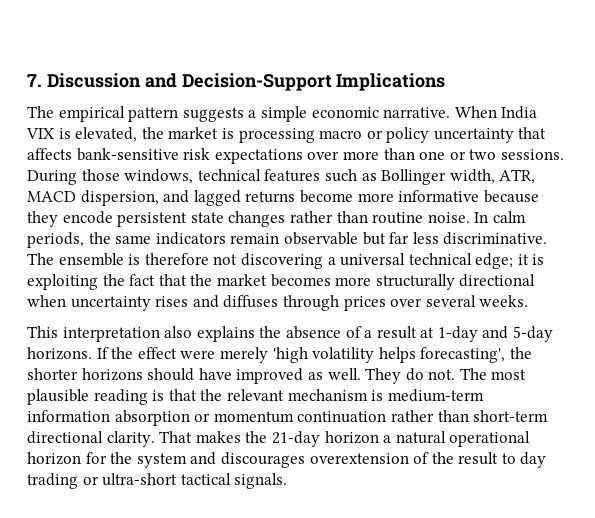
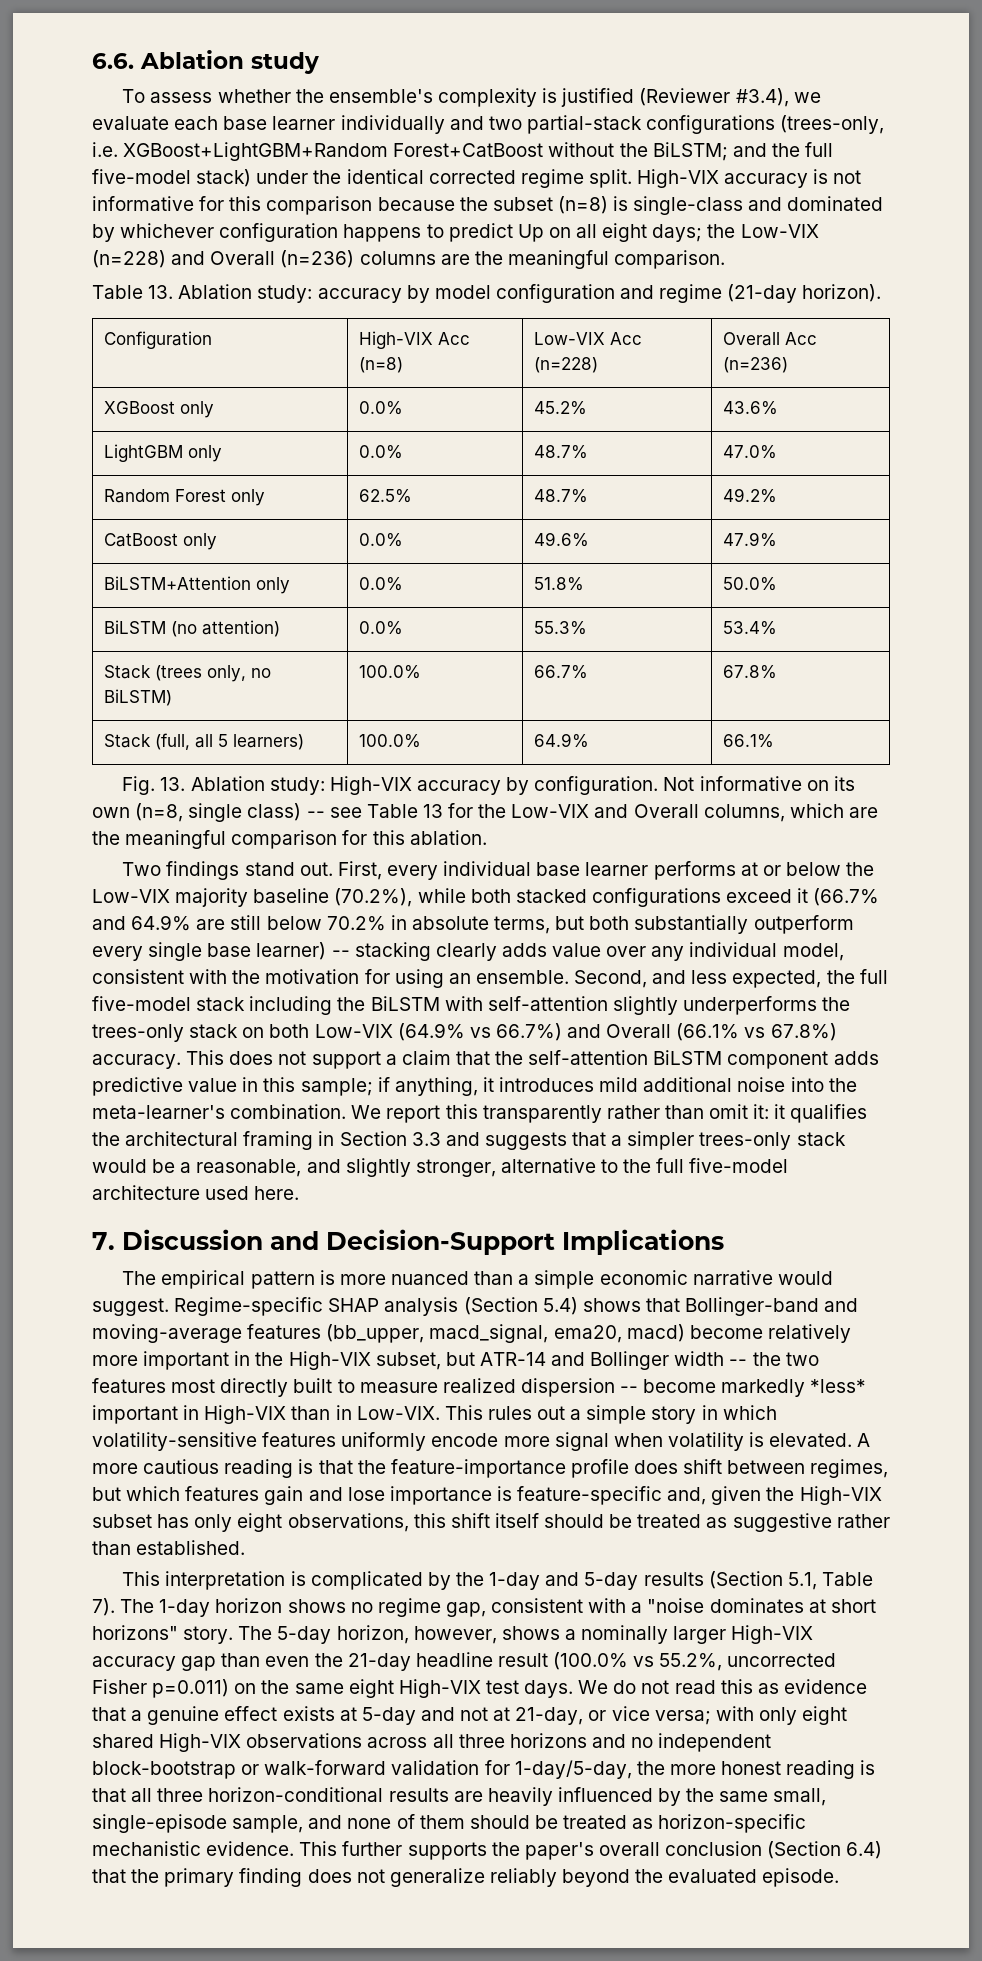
+ 6.6. Ablation study
+ To assess whether the ensemble's complexity is justified (Reviewer #3.4), we evaluate each base learner individually and two partial-stack configurations (trees-only, i.e. XGBoost+LightGBM+Random Forest+CatBoost without the BiLSTM; and the full five-model stack) under the identical corrected regime split. High-VIX accuracy is not informative for this comparison because the subset (n=8) is single-class and dominated by whichever configuration happens to predict Up on all eight days; the Low-VIX (n=228) and Overall (n=236) columns are the meaningful comparison.
+ Table 13. Ablation study: accuracy by model configuration and regime (21-day horizon).
+ Configuration | High-VIX Acc (n=8) | Low-VIX Acc (n=228) | Overall Acc (n=236)
+ XGBoost only | 0.0% | 45.2% | 43.6%
+ LightGBM only | 0.0% | 48.7% | 47.0%
+ Random Forest only | 62.5% | 48.7% | 49.2%
+ CatBoost only | 0.0% | 49.6% | 47.9%
+ BiLSTM+Attention only | 0.0% | 51.8% | 50.0%
+ BiLSTM (no attention) | 0.0% | 55.3% | 53.4%
+ Stack (trees only, no BiLSTM) | 100.0% | 66.7% | 67.8%
+ Stack (full, all 5 learners) | 100.0% | 64.9% | 66.1%
+ Fig. 13. Ablation study: High-VIX accuracy by configuration. Not informative on its own (n=8, single class) -- see Table 13 for the Low-VIX and Overall columns, which are the meaningful comparison for this ablation.
+ Two findings stand out. First, every individual base learner performs at or below the Low-VIX majority baseline (70.2%), while both stacked configurations exceed it (66.7% and 64.9% are still below 70.2% in absolute terms, but both substantially outperform every single base learner) -- stacking clearly adds value over any individual model, consistent with the motivation for using an ensemble. Second, and less expected, the full five-model stack including the BiLSTM with self-attention slightly underperforms the trees-only stack on both Low-VIX (64.9% vs 66.7%) and Overall (66.1% vs 67.8%) accuracy. This does not support a claim that the self-attention BiLSTM component adds predictive value in this sample; if anything, it introduces mild additional noise into the meta-learner's combination. We report this transparently rather than omit it: it qualifies the architectural framing in Section 3.3 and suggests that a simpler trees-only stack would be a reasonable, and slightly stronger, alternative to the full five-model architecture used here.
- The empirical pattern suggests a simple economic narrative. When India VIX is elevated, the market is processing macro or policy uncertainty that affects bank-sensitive risk expectations over more than one or two sessions. During those windows, technical features such as Bollinger width, ATR, MACD dispersion, and lagged returns become more informative because they encode persistent state changes rather than routine noise. In calm periods, the same indicators remain observable but far less discriminative. The ensemble is therefore not discovering a universal technical edge; it is exploiting the fact that the market becomes more structurally directional when uncertainty rises and diffuses through prices over several weeks.
- This interpretation also explains the absence of a result at 1-day and 5-day horizons. If the effect were merely 'high volatility helps forecasting', the shorter horizons should have improved as well. They do not. The most plausible reading is that the relevant mechanism is medium-term information absorption or momentum continuation rather than short-term directional clarity. That makes the 21-day horizon a natural operational horizon for the system and discourages overextension of the result to day trading or ultra-short tactical signals.
+ The empirical pattern is more nuanced than a simple economic narrative would suggest. Regime-specific SHAP analysis (Section 5.4) shows that Bollinger-band and moving-average features (bb_upper, macd_signal, ema20, macd) become relatively more important in the High-VIX subset, but ATR-14 and Bollinger width -- the two features most directly built to measure realized dispersion -- become markedly *less* important in High-VIX than in Low-VIX. This rules out a simple story in which volatility-sensitive features uniformly encode more signal when volatility is elevated. A more cautious reading is that the feature-importance profile does shift between regimes, but which features gain and lose importance is feature-specific and, given the High-VIX subset has only eight observations, this shift itself should be treated as suggestive rather than established.
+ This interpretation is complicated by the 1-day and 5-day results (Section 5.1, Table 7). The 1-day horizon shows no regime gap, consistent with a "noise dominates at short horizons" story. The 5-day horizon, however, shows a nominally larger High-VIX accuracy gap than even the 21-day headline result (100.0% vs 55.2%, uncorrected Fisher p=0.011) on the same eight High-VIX test days. We do not read this as evidence that a genuine effect exists at 5-day and not at 21-day, or vice versa; with only eight shared High-VIX observations across all three horizons and no independent block-bootstrap or walk-forward validation for 1-day/5-day, the more honest reading is that all three horizon-conditional results are heavily influenced by the same small, single-episode sample, and none of them should be treated as horizon-specific mechanistic evidence. This further supports the paper's overall conclusion (Section 6.4) that the primary finding does not generalize reliably beyond the evaluated episode.

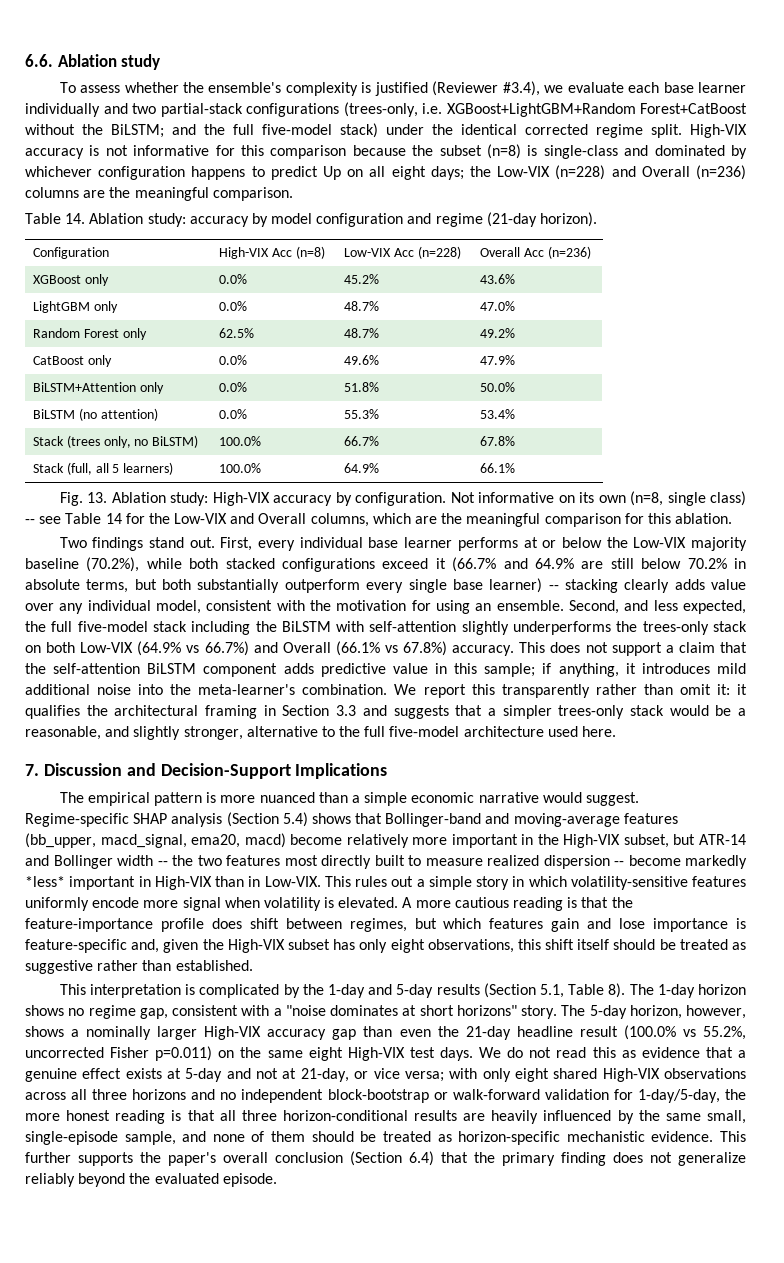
- Table 13. Ablation study: accuracy by model configuration and regime (21-day horizon).
+ Table 14. Ablation study: accuracy by model configuration and regime (21-day horizon).
- Not informative on its own (n=8, single class) -- see Table 13 for the Low-VIX and Overall columns, which are the meaningful comparison for this ablation.
+ Not informative on its own (n=8, single class) -- see Table 14 for the Low-VIX and Overall columns, which are the meaningful comparison for this ablation.
- This interpretation is complicated by the 1-day and 5-day results (Section 5.1, Table 7).
+ This interpretation is complicated by the 1-day and 5-day results (Section 5.1, Table 8).

